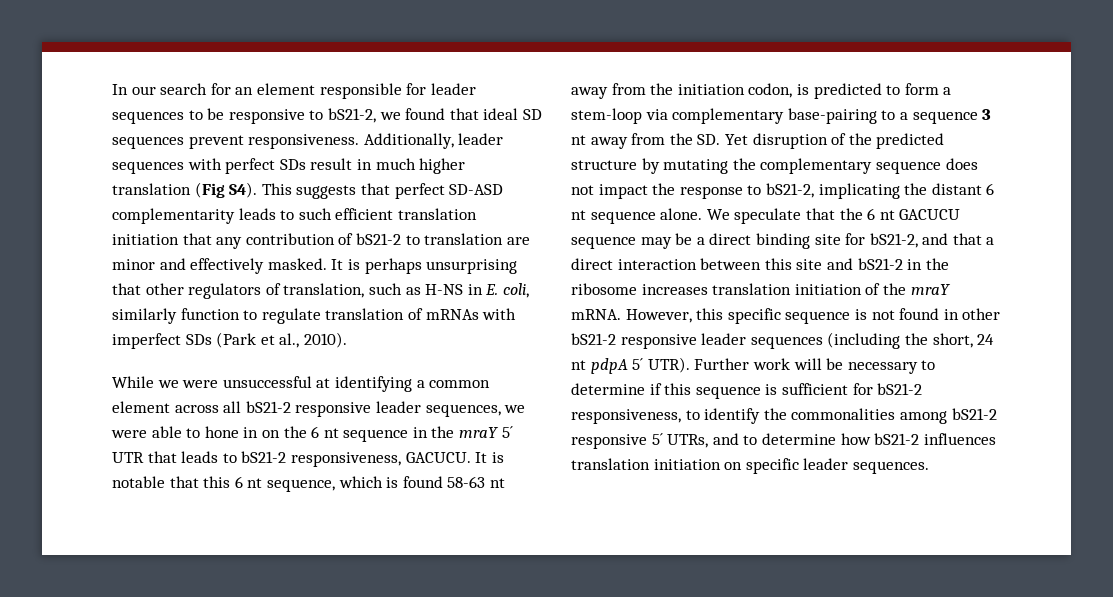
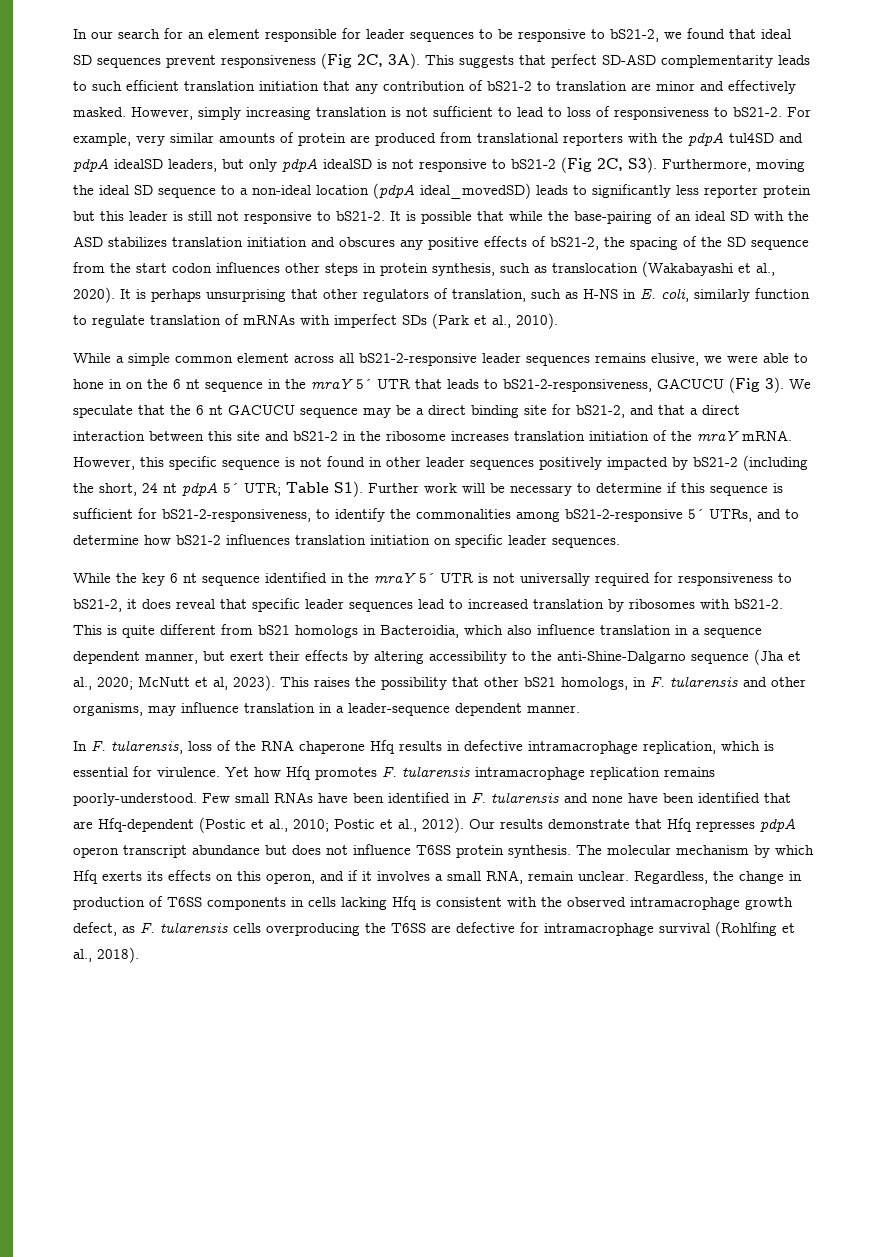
- In our search for an element responsible for leader sequences to be responsive to bS21-2, we found that ideal SD sequences prevent responsiveness. Additionally, leader sequences with perfect SDs result in much higher translation (Fig S4). This suggests that perfect SD-ASD complementarity leads to such efficient translation initiation that any contribution of bS21-2 to translation are minor and effectively masked.
+ In our search for an element responsible for leader sequences to be responsive to bS21-2, we found that ideal SD sequences prevent responsiveness (Fig 2C, 3A). This suggests that perfect SD-ASD complementarity leads to such efficient translation initiation that any contribution of bS21-2 to translation are minor and effectively masked.
+ However, simply increasing translation is not sufficient to lead to loss of responsiveness to bS21-2. For example, very similar amounts of protein are produced from translational reporters with the pdpA tul4SD and pdpA idealSD leaders, but only pdpA idealSD is not responsive to bS21-2 (Fig 2C, S3). Furthermore, moving the ideal SD sequence to a non-ideal location (pdpA ideal_movedSD) leads to significantly less reporter protein but this leader is still not responsive to bS21-2. It is possible that while the base-pairing of an ideal SD with the ASD stabilizes translation initiation and obscures any positive effects of bS21-2, the spacing of the SD sequence from the start codon influences other steps in protein synthesis, such as translocation (Wakabayashi et al., 2020).
- While we were unsuccessful at identifying a common element across all bS21-2 responsive leader sequences, we were able to hone in on the 6 nt sequence in the mraY 5´ UTR that leads to bS21-2 responsiveness, GACUCU. It is notable that this 6 nt sequence, which is found 58-63 nt away from the initiation codon, is predicted to form a stem-loop via complementary base-pairing to a sequence 3 nt away from the SD. Yet disruption of the predicted structure by mutating the complementary sequence does not impact the response to bS21-2, implicating the distant 6 nt sequence alone.
+ While a simple common element across all bS21-2-responsive leader sequences remains elusive, we were able to hone in on the 6 nt sequence in the mraY 5´ UTR that leads to bS21-2-responsiveness, GACUCU (Fig 3).
- However, this specific sequence is not found in other bS21-2 responsive leader sequences (including the short, 24 nt pdpA 5´ UTR). Further work will be necessary to determine if this sequence is sufficient for bS21-2 responsiveness, to identify the commonalities among bS21-2 responsive 5´ UTRs, and to determine how bS21-2 influences translation initiation on specific leader sequences.
+ However, this specific sequence is not found in other leader sequences positively impacted by bS21-2 (including the short, 24 nt pdpA 5´ UTR; Table S1). Further work will be necessary to determine if this sequence is sufficient for bS21-2-responsiveness, to identify the commonalities among bS21-2-responsive 5´ UTRs, and to determine how bS21-2 influences translation initiation on specific leader sequences.
+ While the key 6 nt sequence identified in the mraY 5´ UTR is not universally required for responsiveness to bS21-2, it does reveal that specific leader sequences lead to increased translation by ribosomes with bS21-2. This is quite different from bS21 homologs in Bacteroidia, which also influence translation in a sequence dependent manner, but exert their effects by altering accessibility to the anti-Shine-Dalgarno sequence (Jha et al., 2020; McNutt et al, 2023). This raises the possibility that other bS21 homologs, in F. tularensis and other organisms, may influence translation in a leader-sequence dependent manner.
+ In F. tularensis, loss of the RNA chaperone Hfq results in defective intramacrophage replication, which is essential for virulence. Yet how Hfq promotes F. tularensis intramacrophage replication remains poorly-understood. Few small RNAs have been identified in F. tularensis and none have been identified that are Hfq-dependent (Postic et al., 2010; Postic et al., 2012). Our results demonstrate that Hfq represses pdpA operon transcript abundance but does not influence T6SS protein synthesis. The molecular mechanism by which Hfq exerts its effects on this operon, and if it involves a small RNA, remain unclear. Regardless, the change in production of T6SS components in cells lacking Hfq is consistent with the observed intramacrophage growth defect, as F. tularensis cells overproducing the T6SS are defective for intramacrophage survival (Rohlfing et al., 2018).

